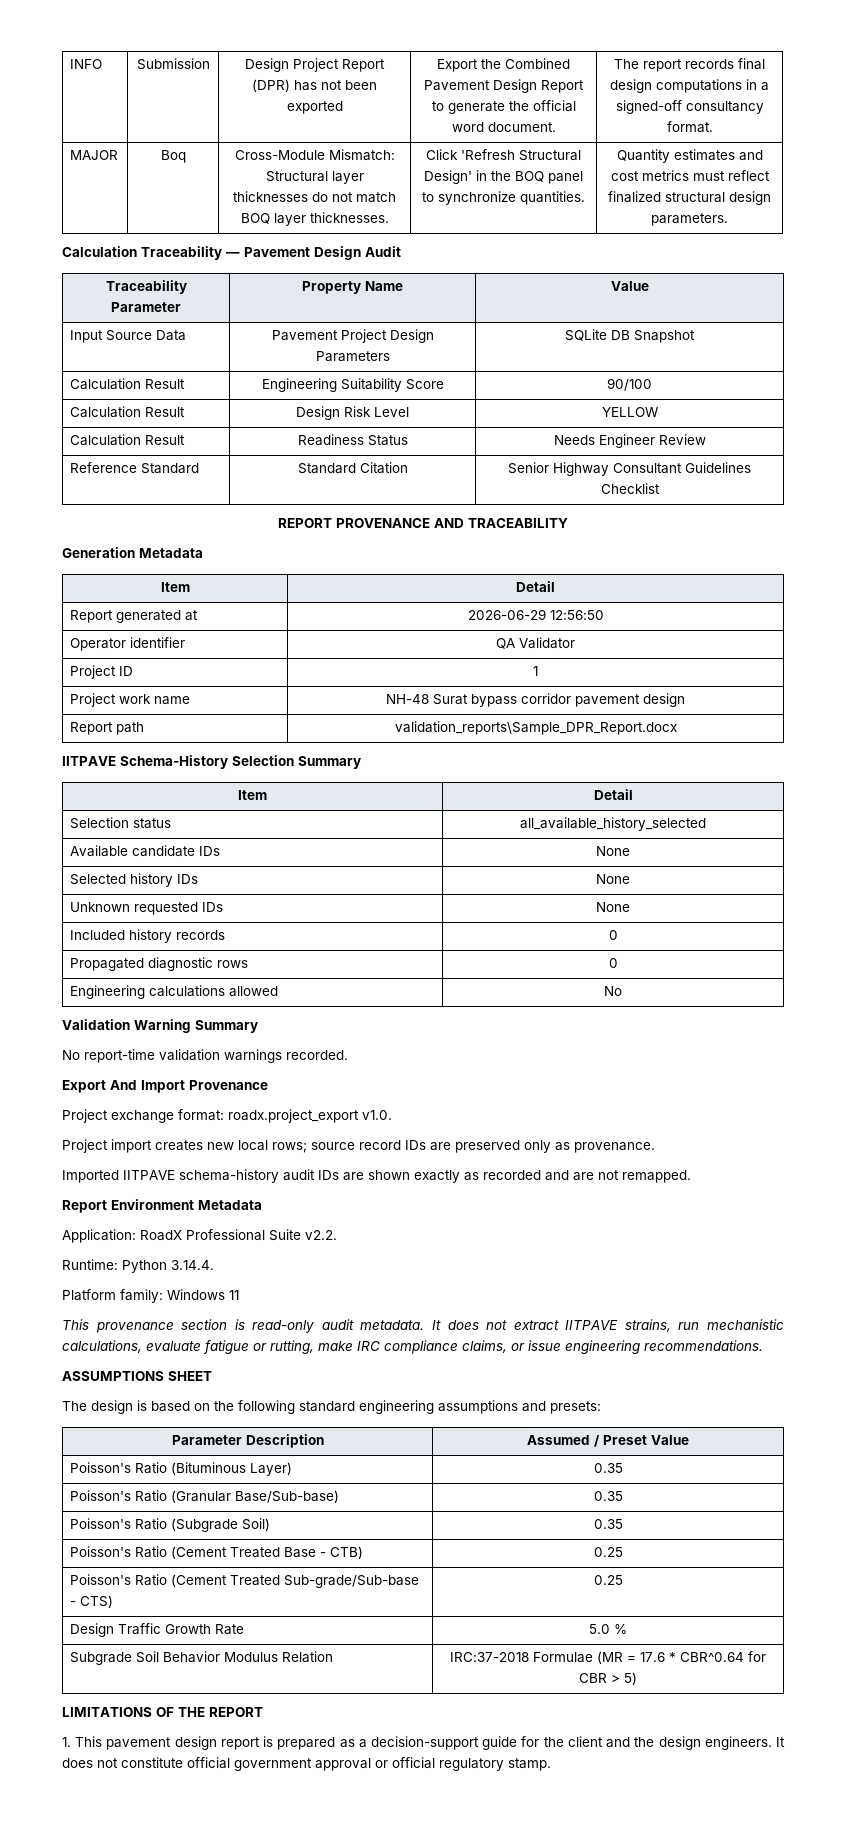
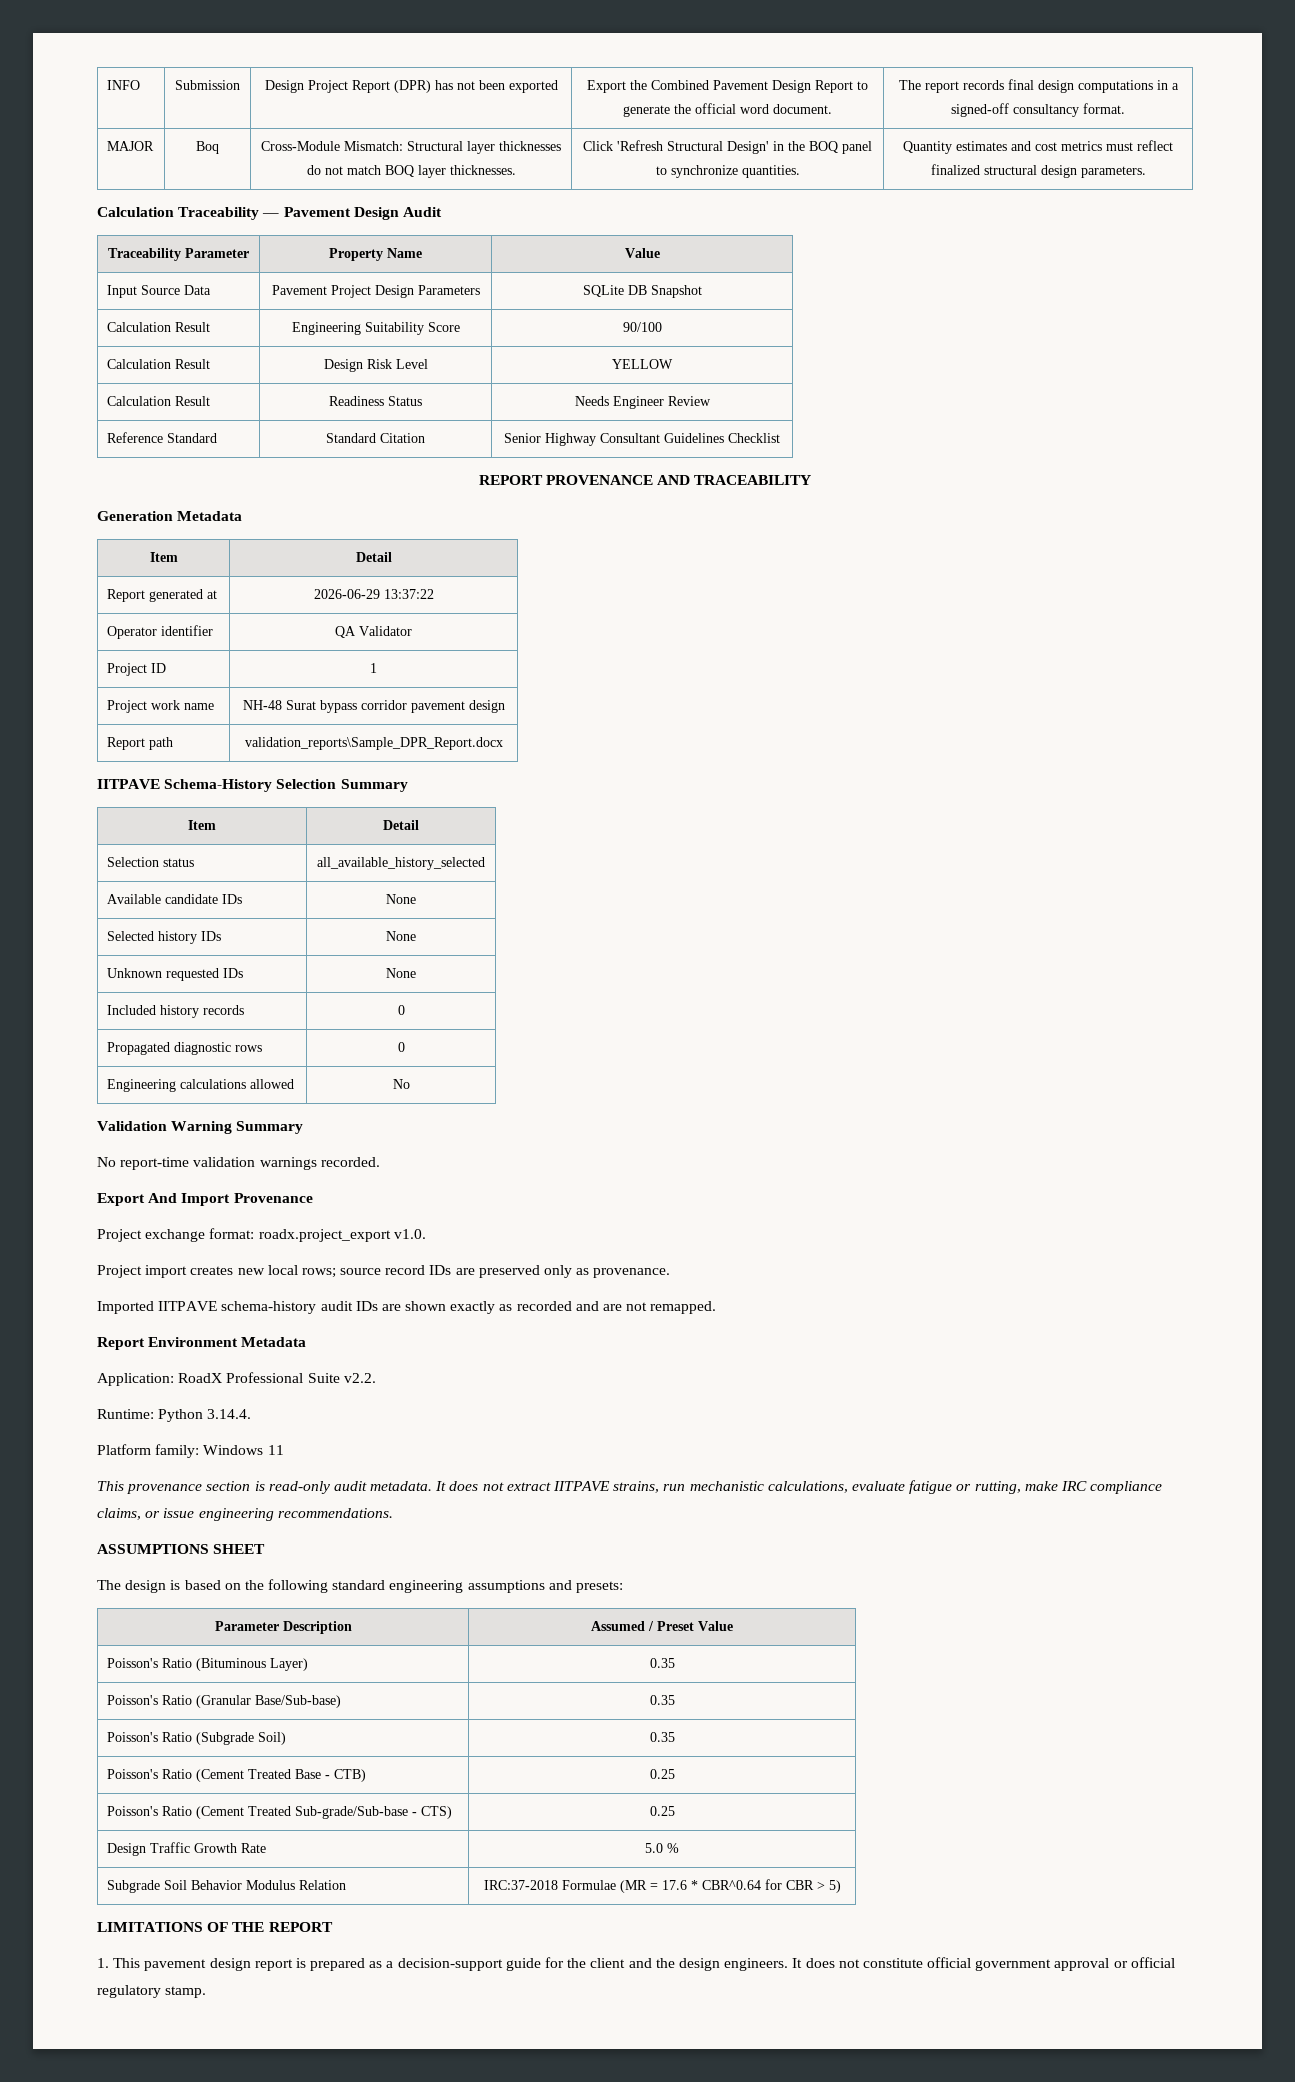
- Report generated at | 2026-06-29 12:56:50
+ Report generated at | 2026-06-29 13:37:22

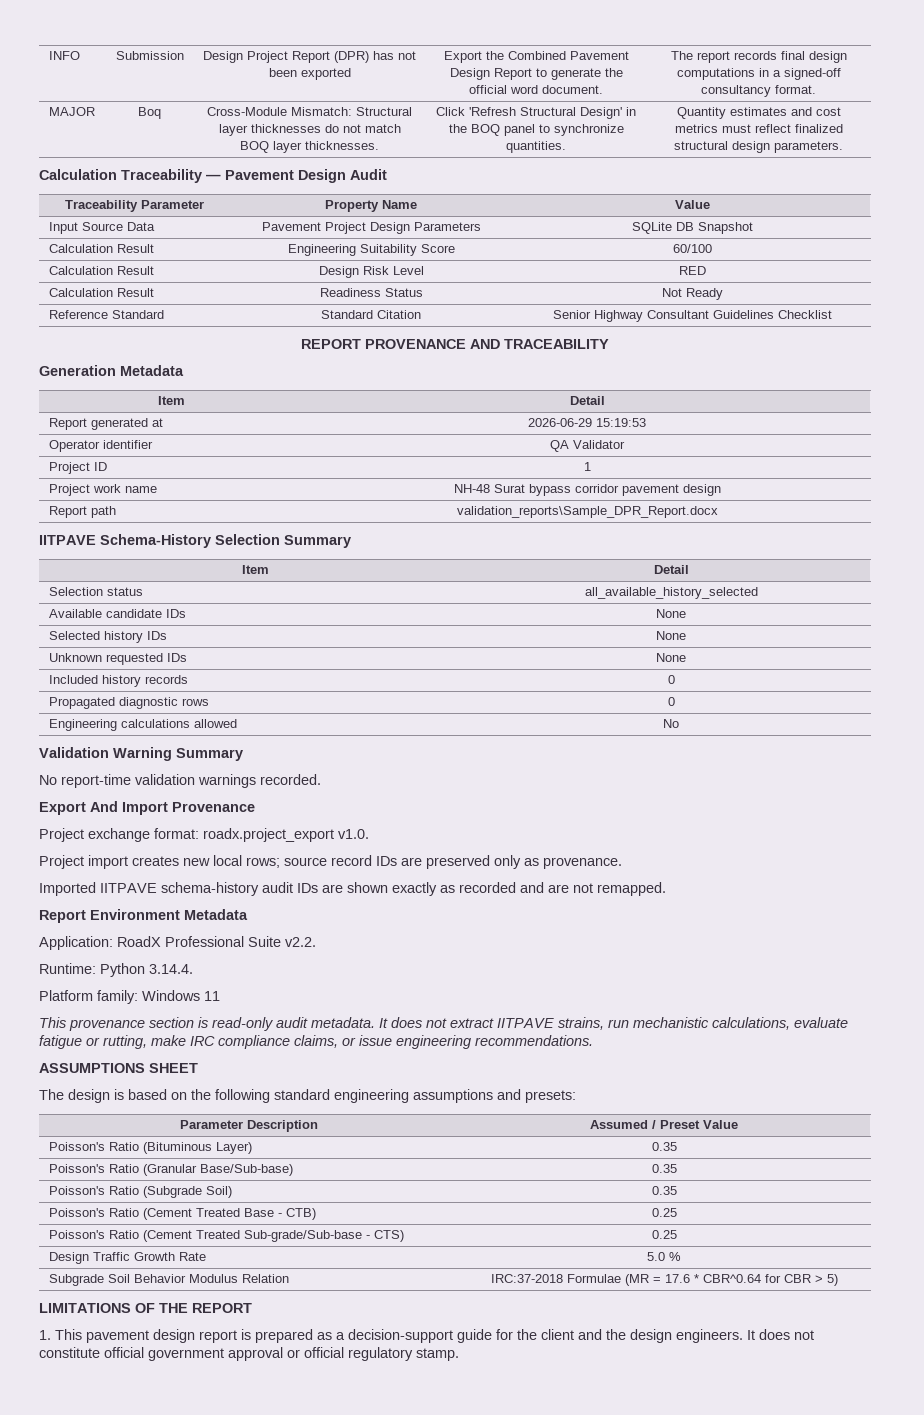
- Calculation Result | Engineering Suitability Score | 90/100
+ Calculation Result | Engineering Suitability Score | 60/100
- Calculation Result | Design Risk Level | YELLOW
+ Calculation Result | Design Risk Level | RED
- Calculation Result | Readiness Status | Needs Engineer Review
+ Calculation Result | Readiness Status | Not Ready
- Report generated at | 2026-06-29 13:37:22
+ Report generated at | 2026-06-29 15:19:53

